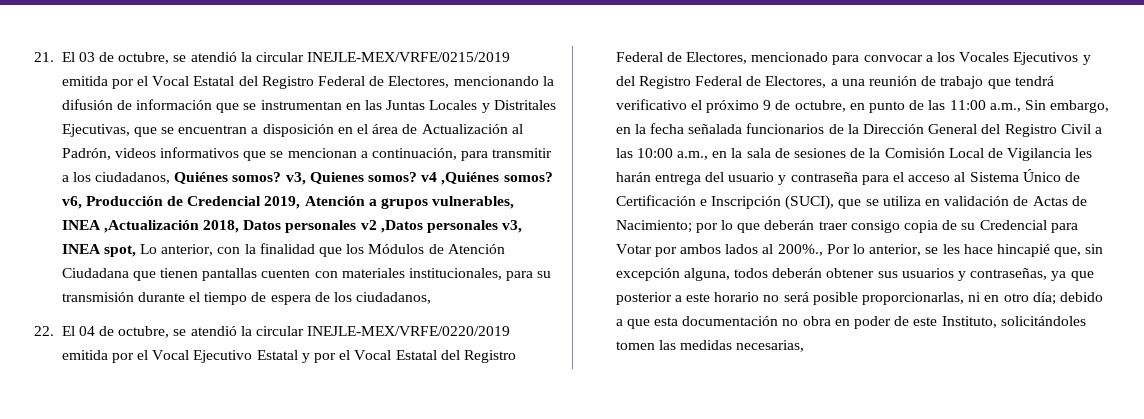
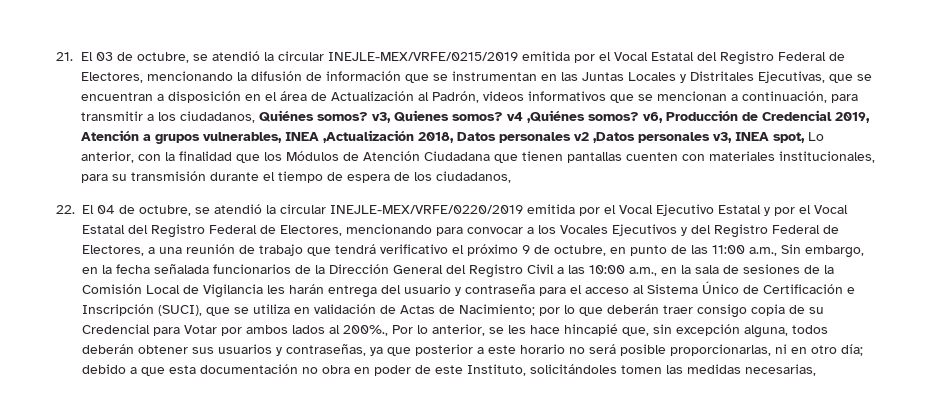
- 22. El 04 de octubre, se atendió la circular INEJLE-MEX/VRFE/0220/2019 emitida por el Vocal Ejecutivo Estatal y por el Vocal Estatal del Registro Federal de Electores, mencionado para convocar a los Vocales Ejecutivos y del Registro Federal de Electores, a una reunión de trabajo que tendrá verificativo el próximo 9 de octubre, en punto de las 11:00 a.m., Sin embargo, en la fecha señalada funcionarios de la Dirección General del Registro Civil a las 10:00 a.m., en la sala de sesiones de la Comisión Local de Vigilancia les harán entrega del usuario y contraseña para el acceso al Sistema Único de Certificación e Inscripción (SUCI), que se utiliza en validación de Actas de Nacimiento;
+ 22. El 04 de octubre, se atendió la circular INEJLE-MEX/VRFE/0220/2019 emitida por el Vocal Ejecutivo Estatal y por el Vocal Estatal del Registro Federal de Electores, mencionando para convocar a los Vocales Ejecutivos y del Registro Federal de Electores, a una reunión de trabajo que tendrá verificativo el próximo 9 de octubre, en punto de las 11:00 a.m., Sin embargo, en la fecha señalada funcionarios de la Dirección General del Registro Civil a las 10:00 a.m., en la sala de sesiones de la Comisión Local de Vigilancia les harán entrega del usuario y contraseña para el acceso al Sistema Único de Certificación e Inscripción (SUCI), que se utiliza en validación de Actas de Nacimiento;

